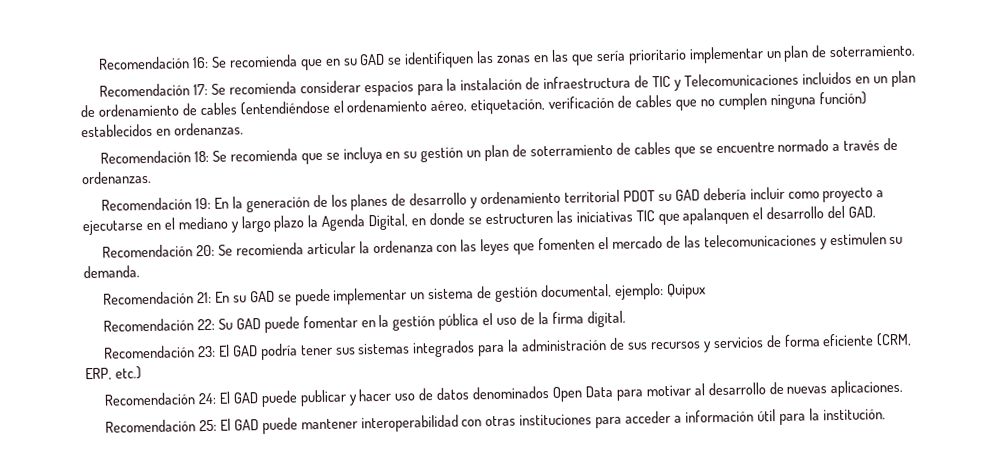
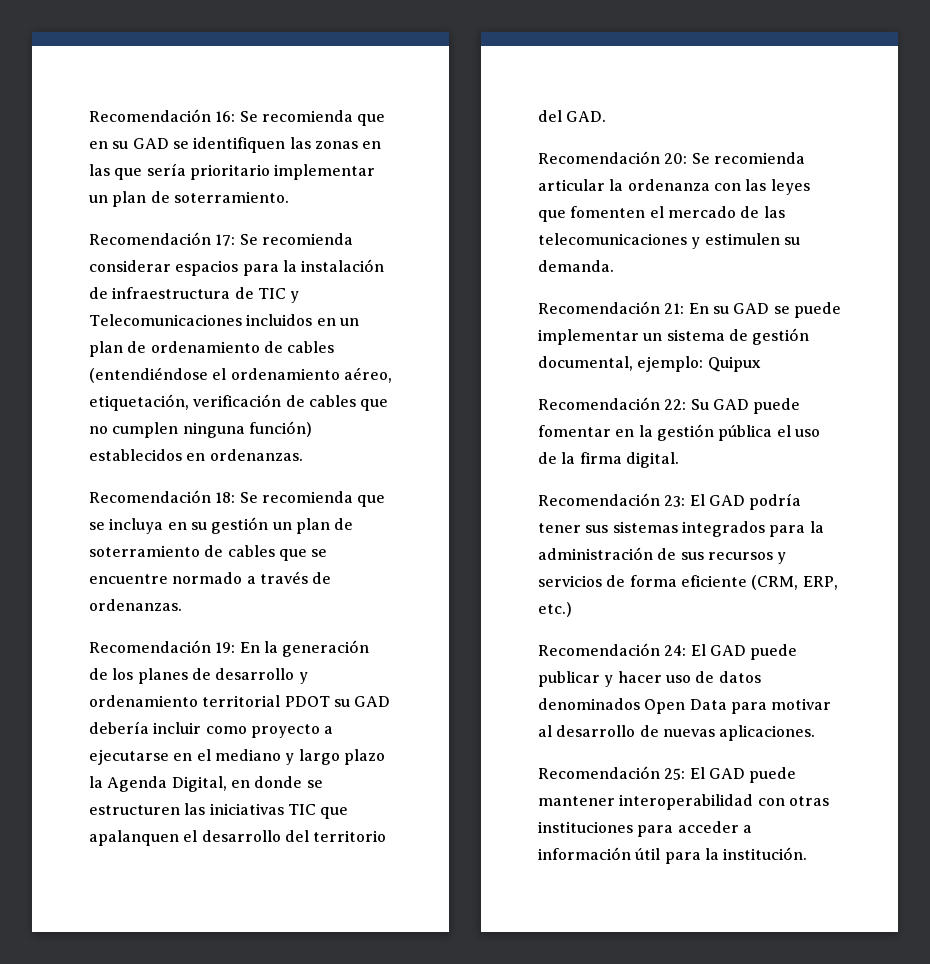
- Recomendación 19: En la generación de los planes de desarrollo y ordenamiento territorial PDOT su GAD debería incluir como proyecto a ejecutarse en el mediano y largo plazo la Agenda Digital, en donde se estructuren las iniciativas TIC que apalanquen el desarrollo del GAD.
+ Recomendación 19: En la generación de los planes de desarrollo y ordenamiento territorial PDOT su GAD debería incluir como proyecto a ejecutarse en el mediano y largo plazo la Agenda Digital, en donde se estructuren las iniciativas TIC que apalanquen el desarrollo del territorio del GAD.

